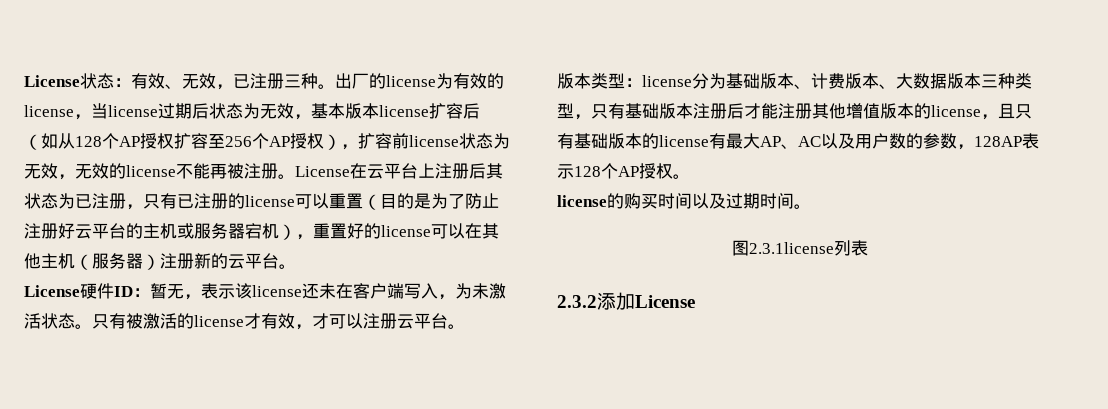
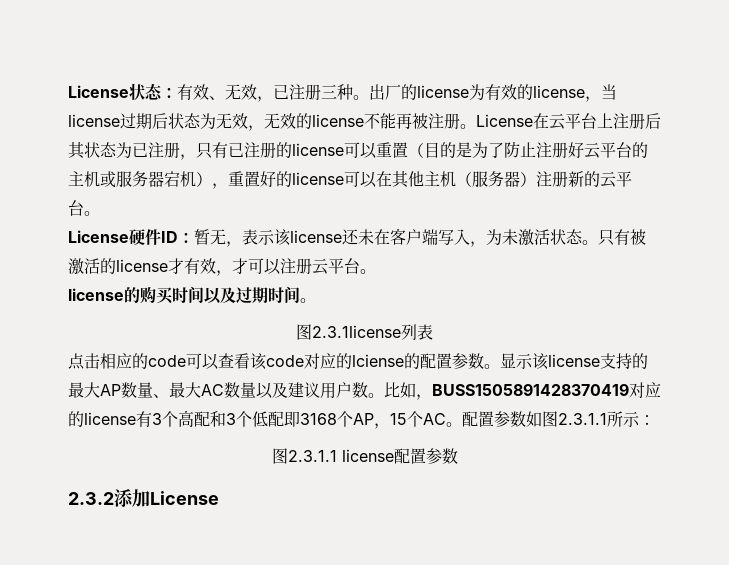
- 出厂的license为有效的license，当license过期后状态为无效，基本版本license扩容后（如从128个AP授权扩容至256个AP授权），扩容前license状态为无效，无效的license不能再被注册。
+ 出厂的license为有效的license，当license过期后状态为无效，无效的license不能再被注册。
- 版本类型：license分为基础版本、计费版本、大数据版本三种类型，只有基础版本注册后才能注册其他增值版本的license，且只有基础版本的license有最大AP、AC以及用户数的参数，128AP表示128个AP授权。
+ 点击相应的code可以查看该code对应的lciense的配置参数。显示该license支持的最大AP数量、最大AC数量以及建议用户数。比如，BUSS1505891428370419对应的license有3个高配和3个低配即3168个AP，15个AC。配置参数如图2.3.1.1所示：
+ 图2.3.1.1 license配置参数

